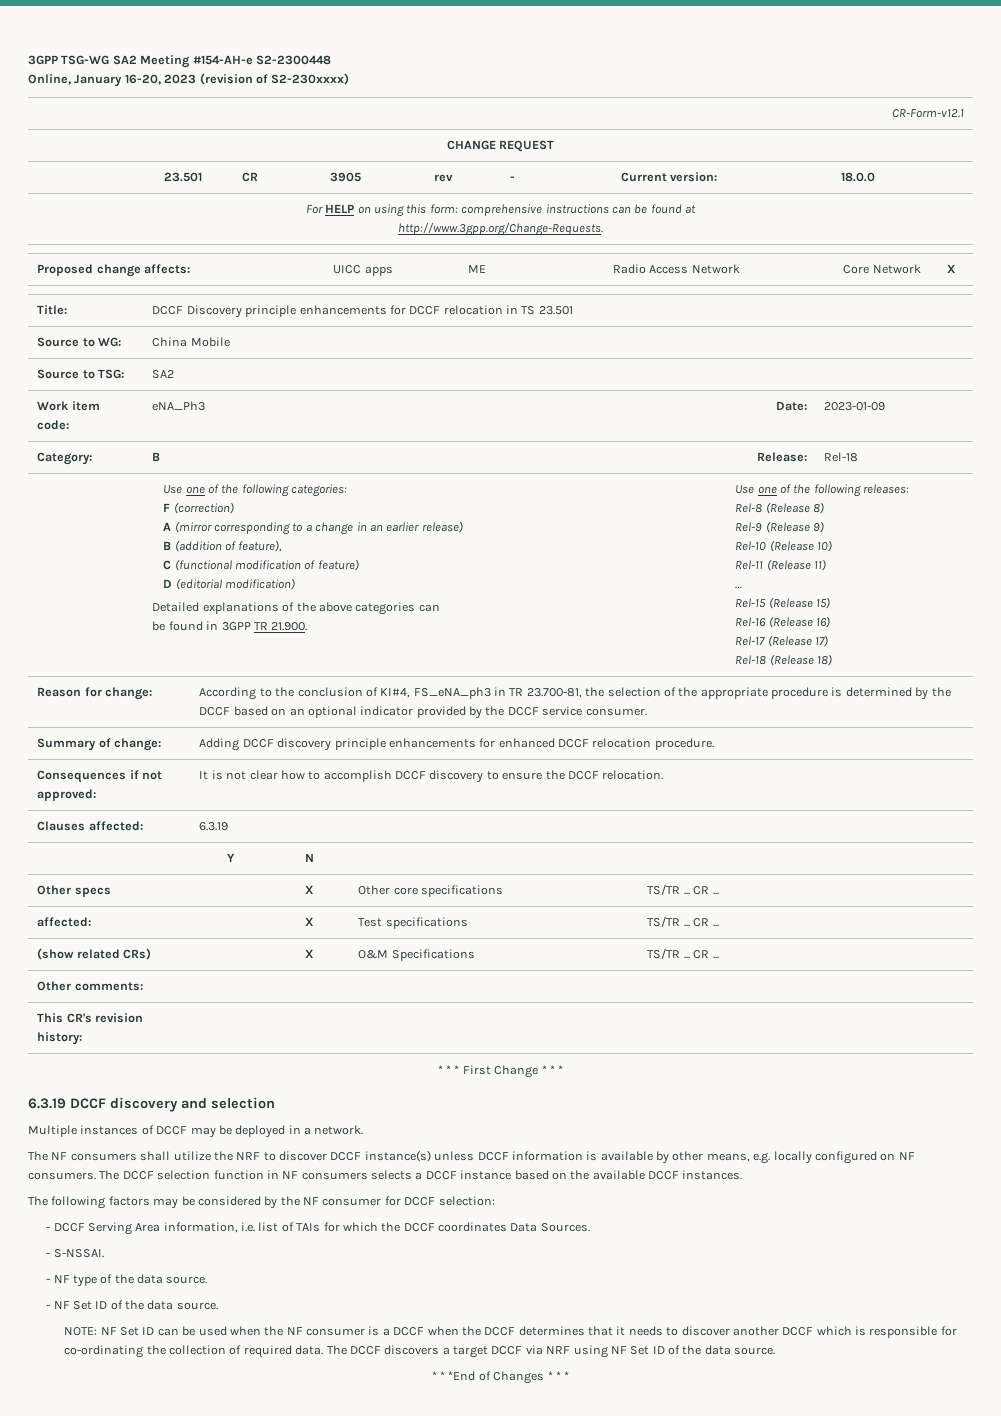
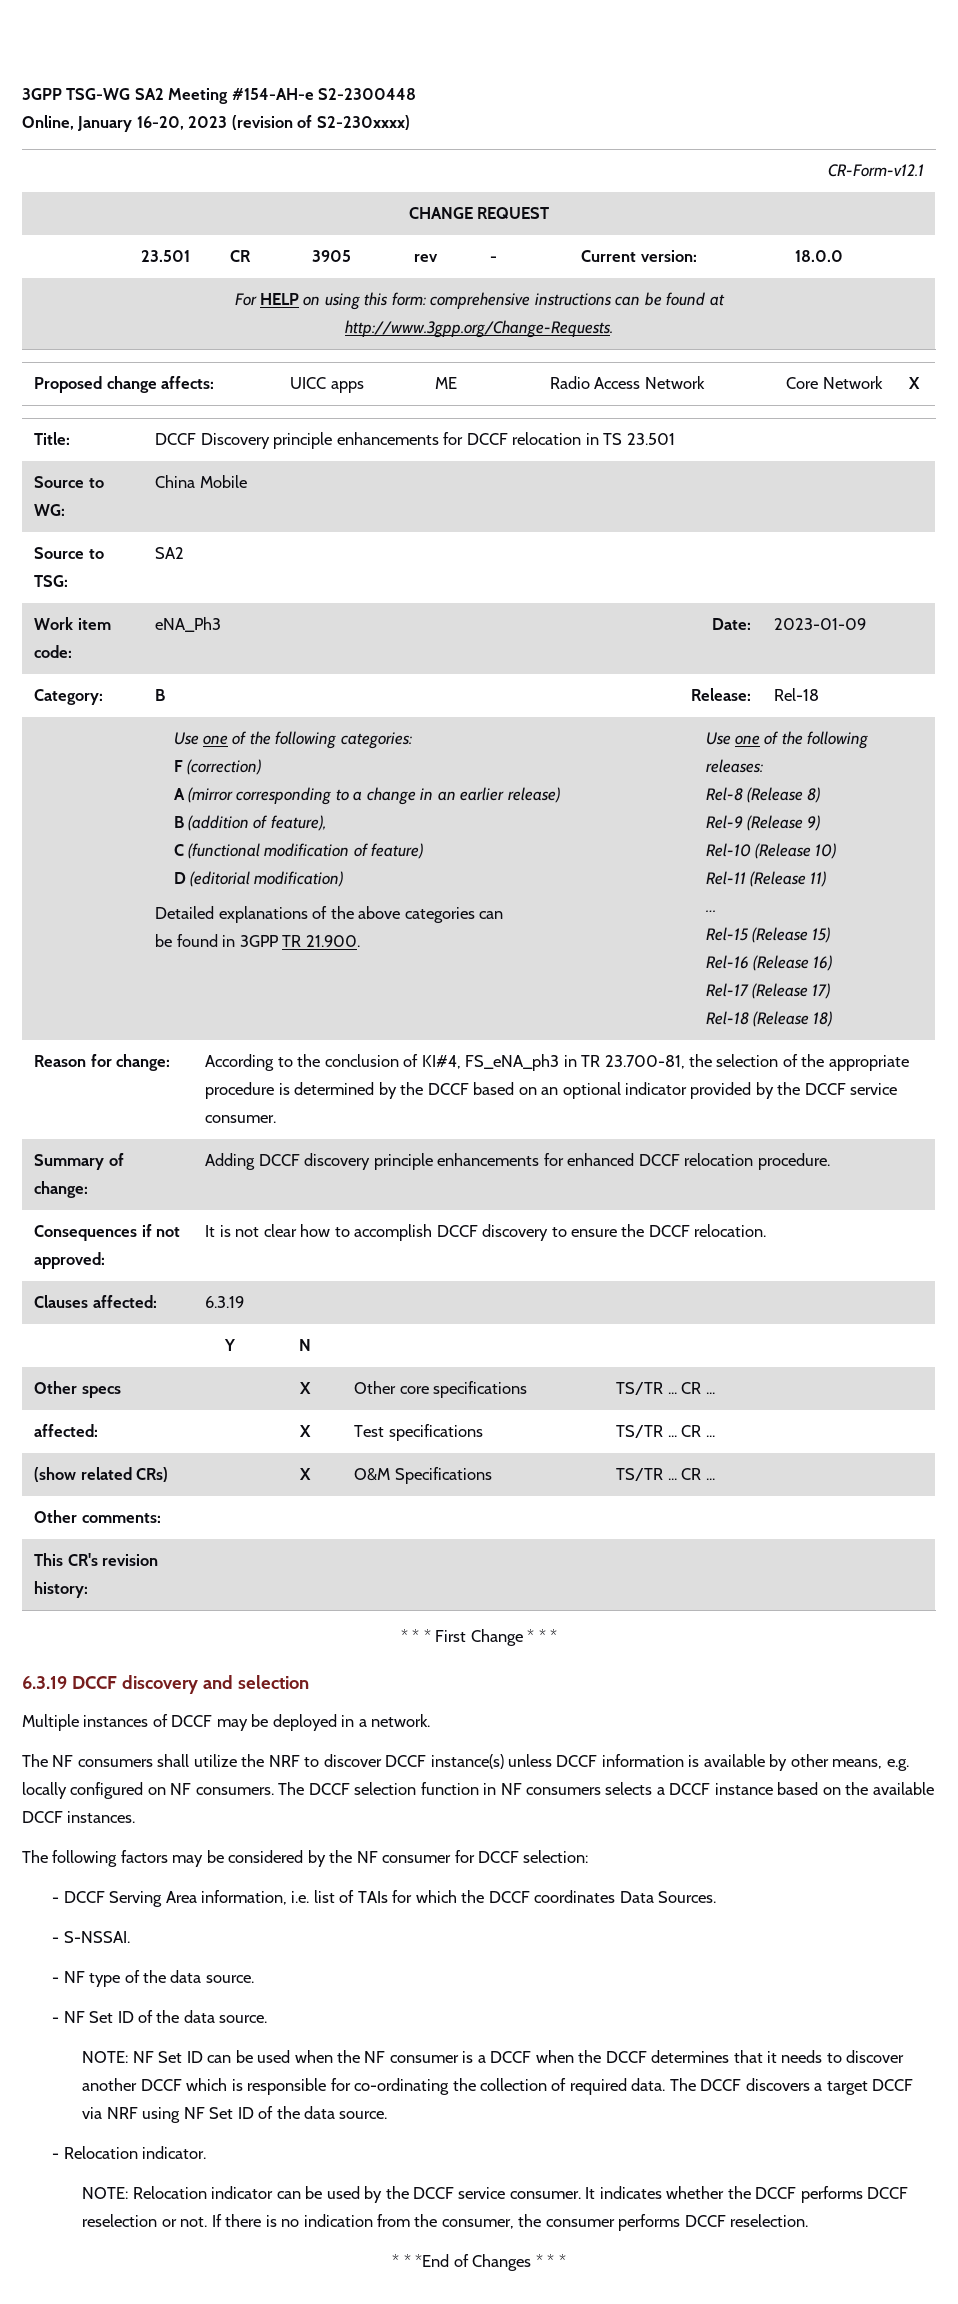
+ - Relocation indicator.
+ NOTE: Relocation indicator can be used by the DCCF service consumer. It indicates whether the DCCF performs DCCF reselection or not. If there is no indication from the consumer, the consumer performs DCCF reselection.

